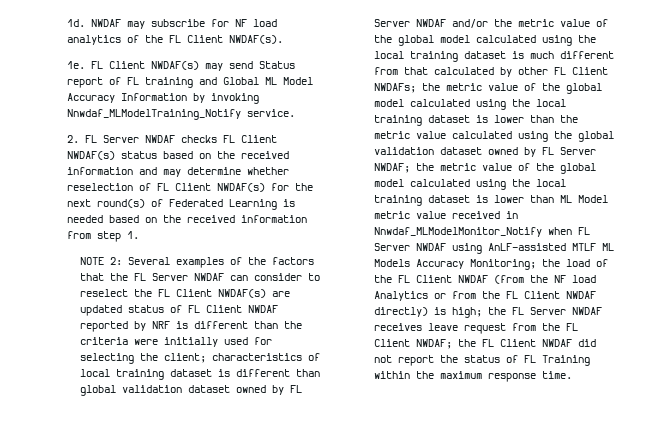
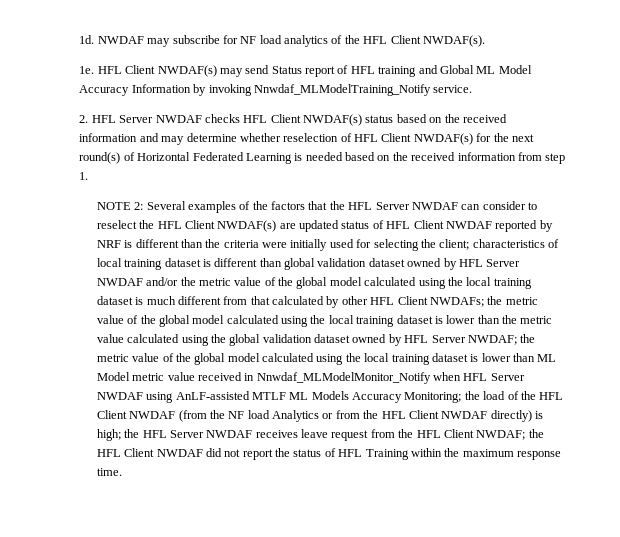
- NWDAF may subscribe for NF load analytics of the FL Client NWDAF(s).
+ NWDAF may subscribe for NF load analytics of the HFL Client NWDAF(s).
- FL Client NWDAF(s) may send Status report of FL training and Global ML Model Accuracy Information by invoking Nnwdaf_MLModelTraining_Notify service.
+ HFL Client NWDAF(s) may send Status report of HFL training and Global ML Model Accuracy Information by invoking Nnwdaf_MLModelTraining_Notify service.
- 2. FL Server NWDAF checks FL Client NWDAF(s) status based on the received information and may determine whether reselection of FL Client NWDAF(s) for the next round(s) of Federated Learning is needed based on the received information from step 1.
+ 2. HFL Server NWDAF checks HFL Client NWDAF(s) status based on the received information and may determine whether reselection of HFL Client NWDAF(s) for the next round(s) of Horizontal Federated Learning is needed based on the received information from step 1.
- Several examples of the factors that the FL Server NWDAF can consider to reselect the FL Client NWDAF(s) are updated status of FL Client NWDAF reported by NRF is different than the criteria were initially used for selecting the client;
+ Several examples of the factors that the HFL Server NWDAF can consider to reselect the HFL Client NWDAF(s) are updated status of HFL Client NWDAF reported by NRF is different than the criteria were initially used for selecting the client;
- characteristics of local training dataset is different than global validation dataset owned by FL Server NWDAF and/or the metric value of the global model calculated using the local training dataset is much different from that calculated by other FL Client NWDAFs;
+ characteristics of local training dataset is different than global validation dataset owned by HFL Server NWDAF and/or the metric value of the global model calculated using the local training dataset is much different from that calculated by other HFL Client NWDAFs;
- the metric value of the global model calculated using the local training dataset is lower than the metric value calculated using the global validation dataset owned by FL Server NWDAF;
+ the metric value of the global model calculated using the local training dataset is lower than the metric value calculated using the global validation dataset owned by HFL Server NWDAF;
- the metric value of the global model calculated using the local training dataset is lower than ML Model metric value received in Nnwdaf_MLModelMonitor_Notify when FL Server NWDAF using AnLF-assisted MTLF ML Models Accuracy Monitoring;
+ the metric value of the global model calculated using the local training dataset is lower than ML Model metric value received in Nnwdaf_MLModelMonitor_Notify when HFL Server NWDAF using AnLF-assisted MTLF ML Models Accuracy Monitoring;
- the load of the FL Client NWDAF (from the NF load Analytics or from the FL Client NWDAF directly) is high;
+ the load of the HFL Client NWDAF (from the NF load Analytics or from the HFL Client NWDAF directly) is high;
- the FL Server NWDAF receives leave request from the FL Client NWDAF;
+ the HFL Server NWDAF receives leave request from the HFL Client NWDAF;
- the FL Client NWDAF did not report the status of FL Training within the maximum response time.
+ the HFL Client NWDAF did not report the status of HFL Training within the maximum response time.

